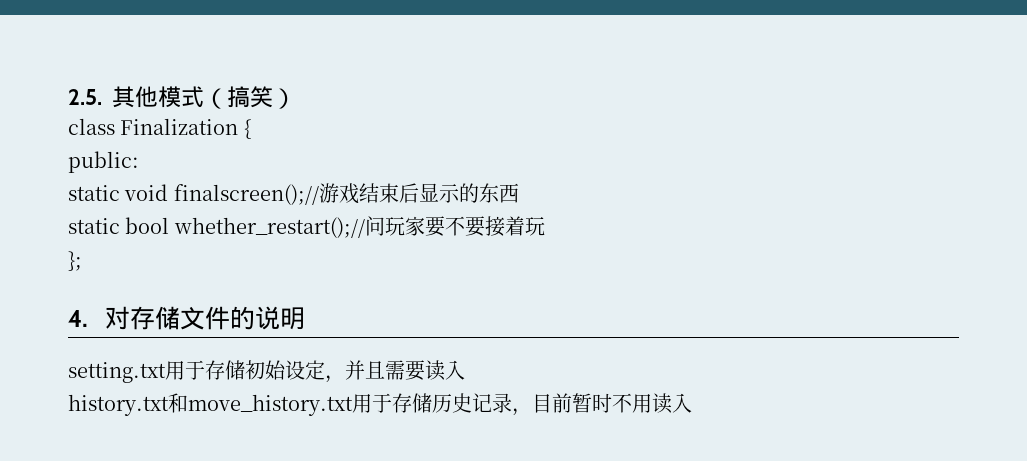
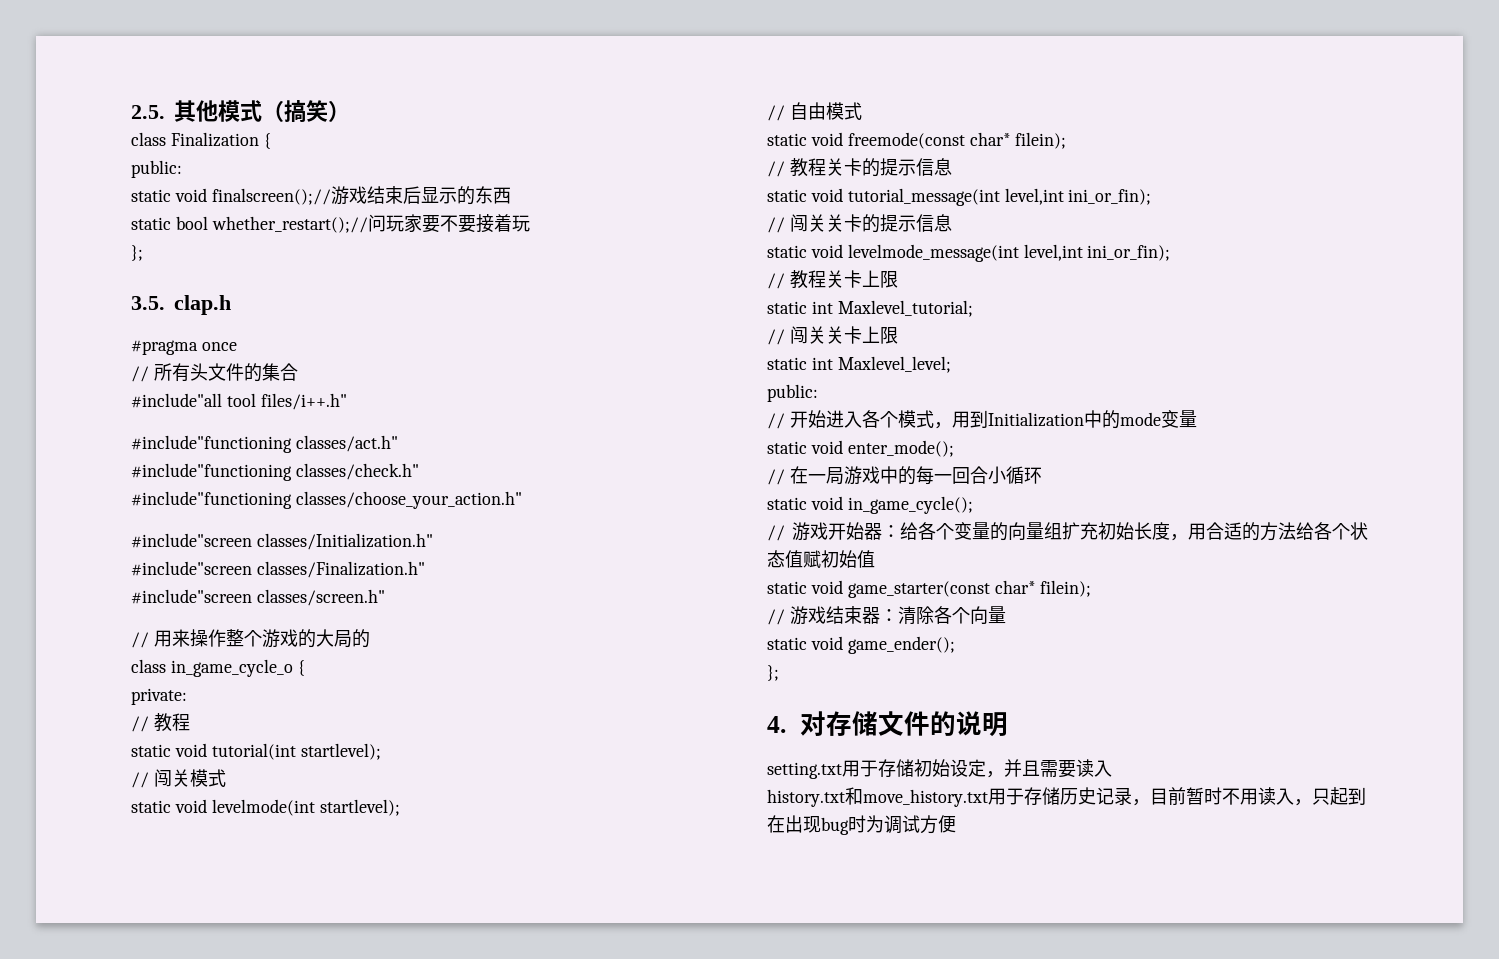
+ 3.5. clap.h
+ #pragma once
+ // 所有头文件的集合
+ #include"all tool files/i++.h"
+ #include"functioning classes/act.h"
+ #include"functioning classes/check.h"
+ #include"functioning classes/choose_your_action.h"
+ #include"screen classes/Initialization.h"
+ #include"screen classes/Finalization.h"
+ #include"screen classes/screen.h"
+ // 用来操作整个游戏的大局的
+ class in_game_cycle_o {
+ private:
+ // 教程
+ static void tutorial(int startlevel);
+ // 闯关模式
+ static void levelmode(int startlevel);
+ // 自由模式
+ static void freemode(const char* filein);
+ // 教程关卡的提示信息
+ static void tutorial_message(int level,int ini_or_fin);
+ // 闯关关卡的提示信息
+ static void levelmode_message(int level,int ini_or_fin);
+ // 教程关卡上限
+ static int Maxlevel_tutorial;
+ // 闯关关卡上限
+ static int Maxlevel_level;
+ public:
+ // 开始进入各个模式，用到Initialization中的mode变量
+ static void enter_mode();
+ // 在一局游戏中的每一回合小循环
+ static void in_game_cycle();
+ // 游戏开始器：给各个变量的向量组扩充初始长度，用合适的方法给各个状态值赋初始值
+ static void game_starter(const char* filein);
+ // 游戏结束器：清除各个向量
+ static void game_ender();
+ };
- history.txt和move_history.txt用于存储历史记录，目前暂时不用读入
+ history.txt和move_history.txt用于存储历史记录，目前暂时不用读入，只起到在出现bug时为调试方便

